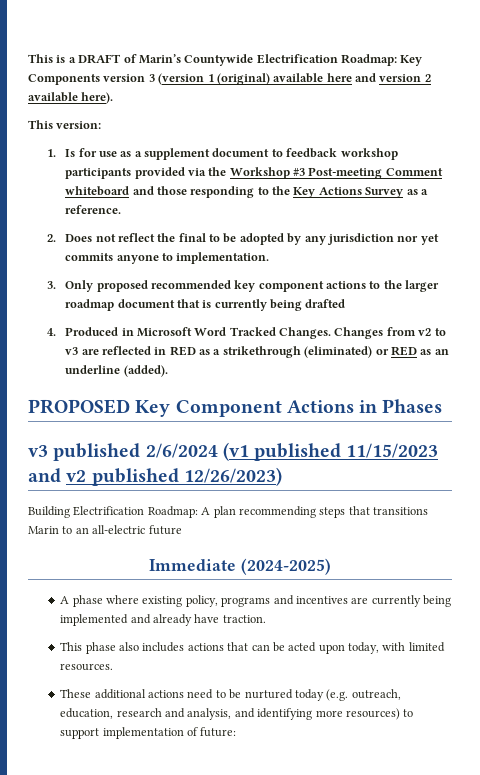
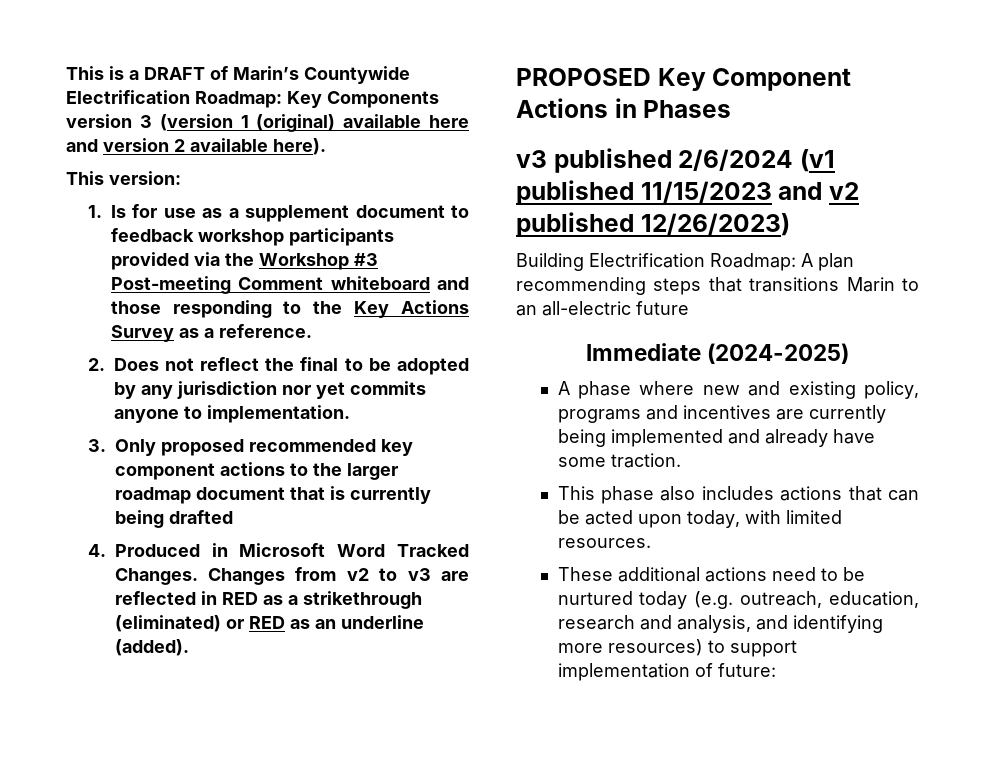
- A phase where existing policy, programs and incentives are currently being implemented and already have traction.
+ A phase where new and existing policy, programs and incentives are currently being implemented and already have some traction.

